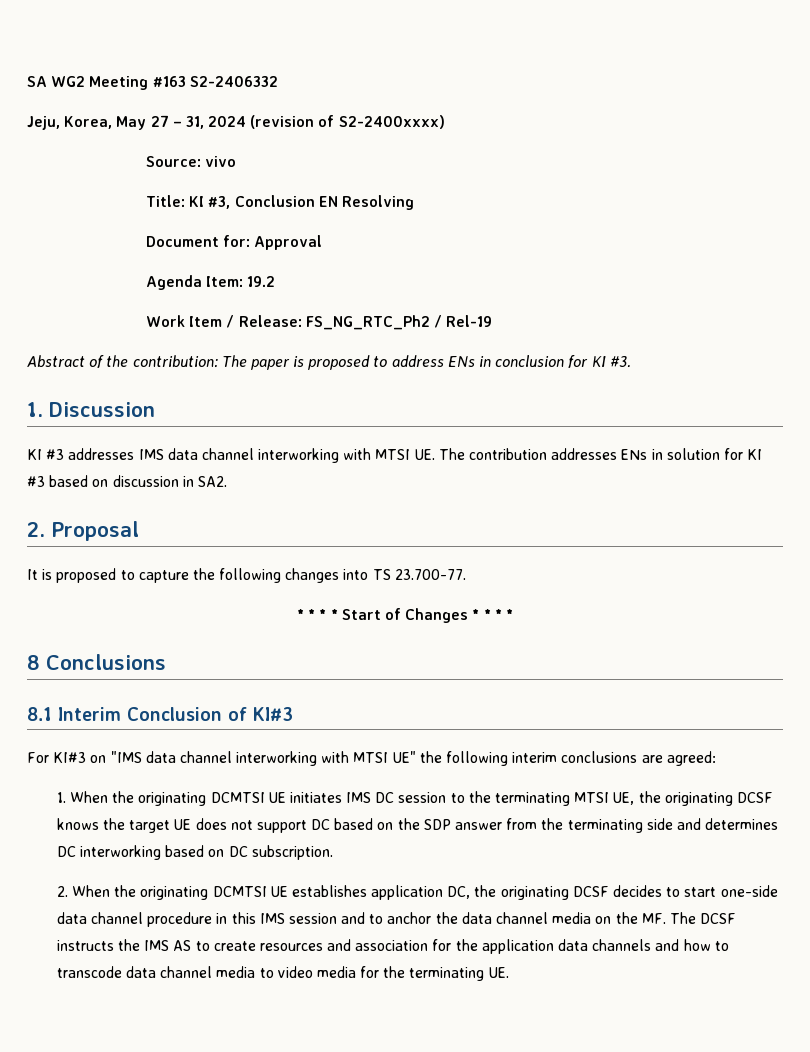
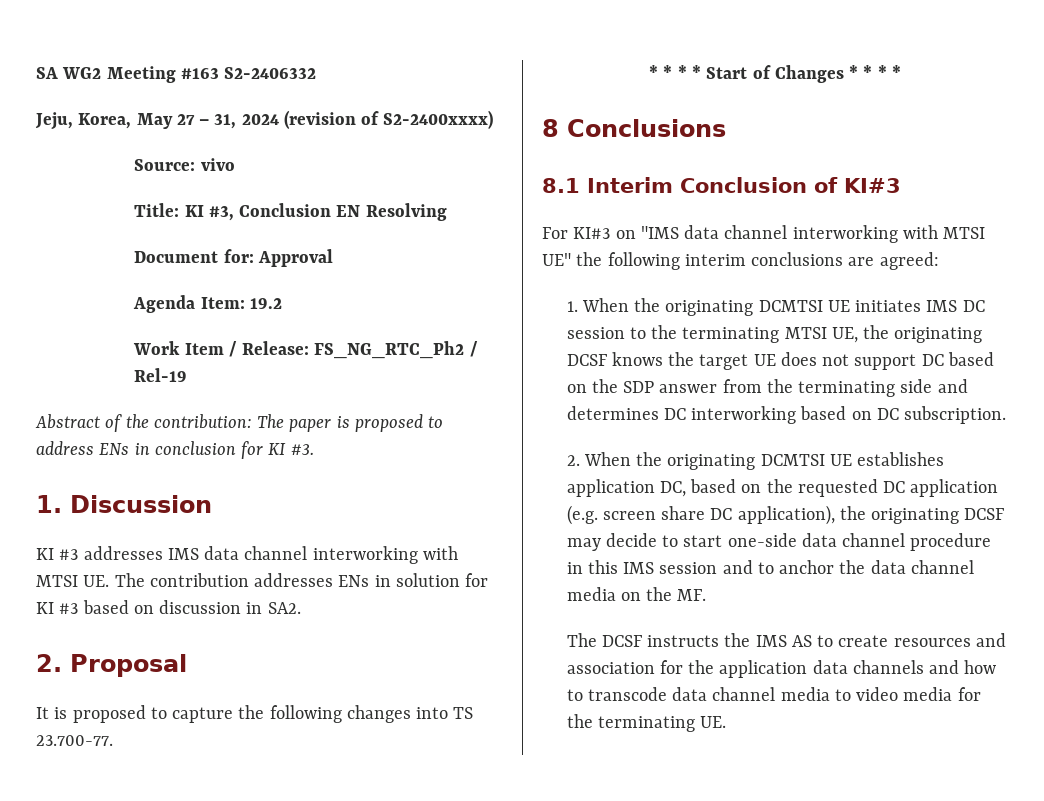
- 2. When the originating DCMTSI UE establishes application DC, the originating DCSF decides to start one-side data channel procedure in this IMS session and to anchor the data channel media on the MF. The DCSF instructs the IMS AS to create resources and association for the application data channels and how to transcode data channel media to video media for the terminating UE.
+ 2. When the originating DCMTSI UE establishes application DC, based on the requested DC application (e.g. screen share DC application), the originating DCSF may decide to start one-side data channel procedure in this IMS session and to anchor the data channel media on the MF.
+ The DCSF instructs the IMS AS to create resources and association for the application data channels and how to transcode data channel media to video media for the terminating UE.

